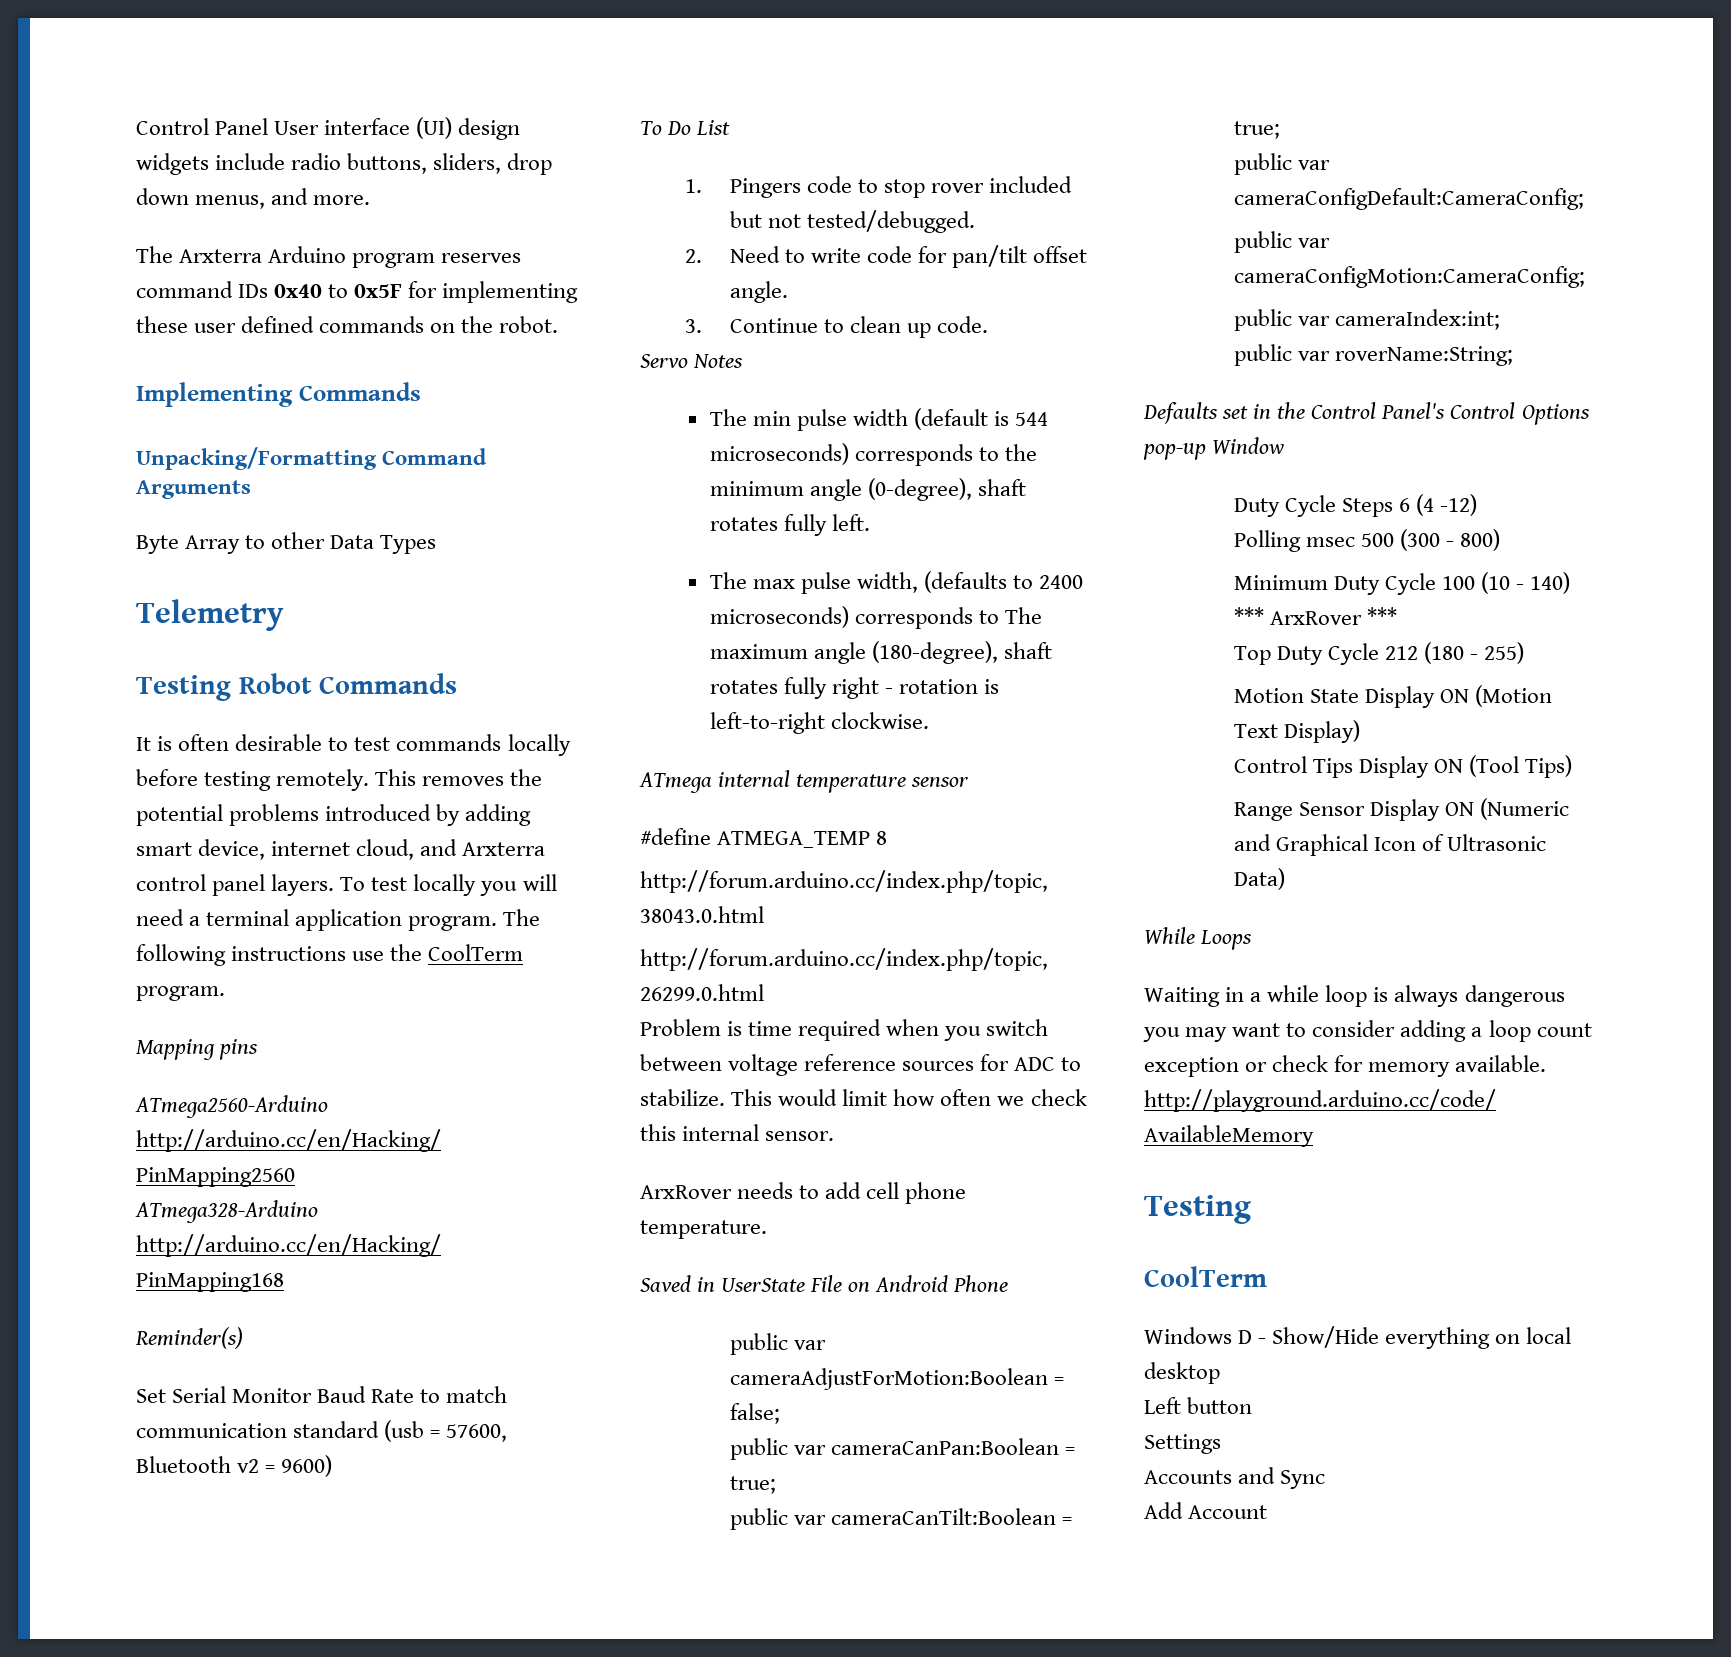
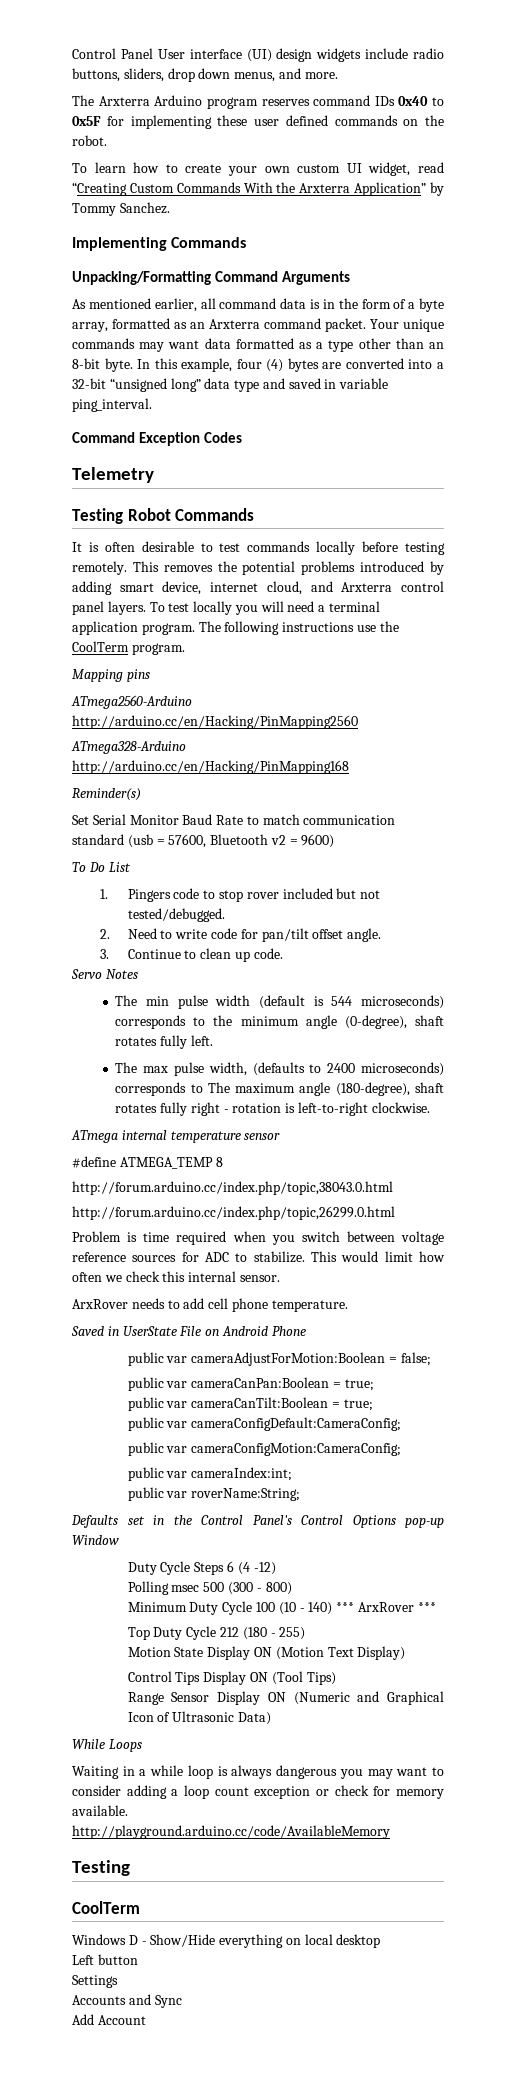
+ To learn how to create your own custom UI widget, read “Creating Custom Commands With the Arxterra Application” by Tommy Sanchez.
- Byte Array to other Data Types
+ As mentioned earlier, all command data is in the form of a byte array, formatted as an Arxterra command packet. Your unique commands may want data formatted as a type other than an 8-bit byte. In this example, four (4) bytes are converted into a 32-bit “unsigned long” data type and saved in variable ping_interval.
+ Command Exception Codes

